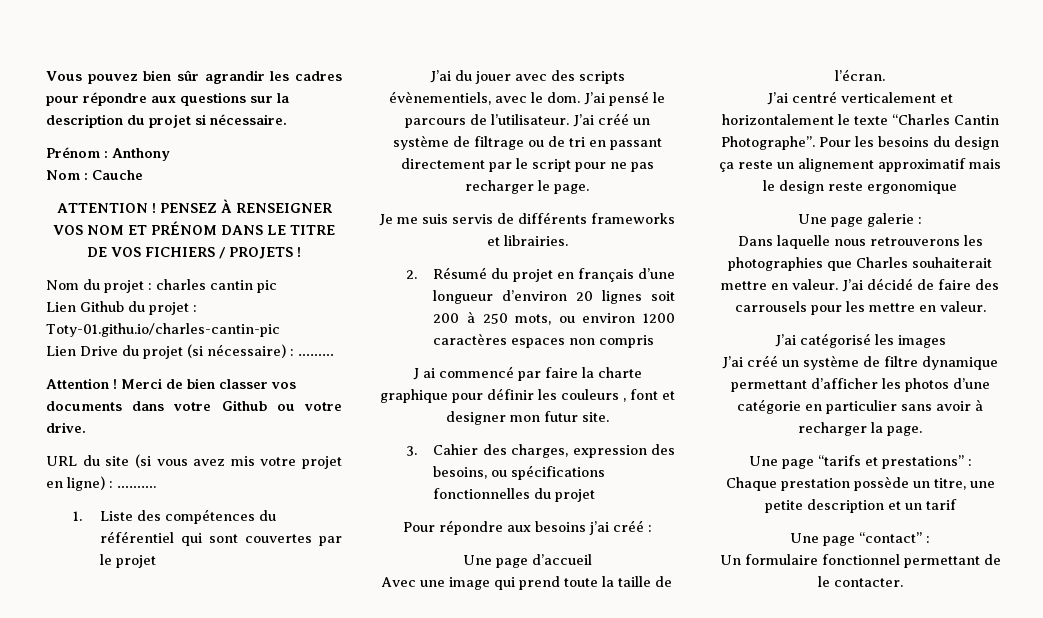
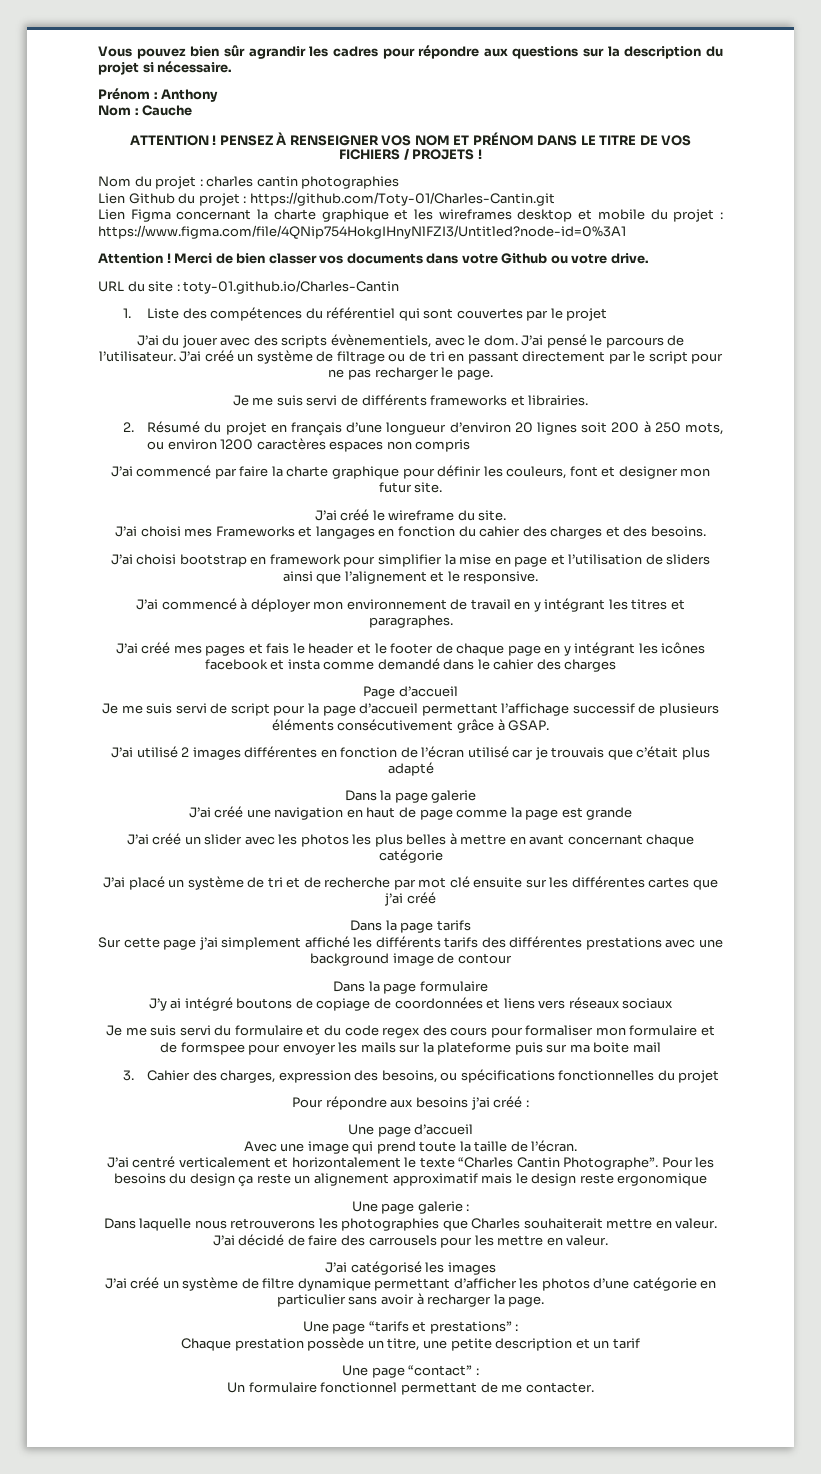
- Nom du projet : charles cantin pic
+ Nom du projet : charles cantin photographies
- Lien Github du projet : Toty-01.githu.io/charles-cantin-pic
- Lien Drive du projet (si nécessaire) : ………
+ Lien Github du projet : https://github.com/Toty-01/Charles-Cantin.git
+ Lien Figma concernant la charte graphique et les wireframes desktop et mobile du projet : https://www.figma.com/file/4QNip754HokgIHnyNlFZI3/Untitled?node-id=0%3A1
- URL du site (si vous avez mis votre projet en ligne) : ……….
+ URL du site : toty-01.github.io/Charles-Cantin
- Je me suis servis de différents frameworks et librairies.
+ Je me suis servi de différents frameworks et librairies.
- J ai commencé par faire la charte graphique pour définir les couleurs , font et designer mon futur site.
+ J’ai commencé par faire la charte graphique pour définir les couleurs, font et designer mon futur site.
+ J’ai créé le wireframe du site.
+ J’ai choisi mes Frameworks et langages en fonction du cahier des charges et des besoins.
+ J’ai choisi bootstrap en framework pour simplifier la mise en page et l’utilisation de sliders ainsi que l’alignement et le responsive.
+ J’ai commencé à déployer mon environnement de travail en y intégrant les titres et paragraphes.
+ J’ai créé mes pages et fais le header et le footer de chaque page en y intégrant les icônes facebook et insta comme demandé dans le cahier des charges
+ Page d’accueil
+ Je me suis servi de script pour la page d’accueil permettant l’affichage successif de plusieurs éléments consécutivement grâce à GSAP.
+ J’ai utilisé 2 images différentes en fonction de l’écran utilisé car je trouvais que c’était plus adapté
+ Dans la page galerie
+ J’ai créé une navigation en haut de page comme la page est grande
+ J’ai créé un slider avec les photos les plus belles à mettre en avant concernant chaque catégorie
+ J’ai placé un système de tri et de recherche par mot clé ensuite sur les différentes cartes que j’ai créé
+ Dans la page tarifs
+ Sur cette page j’ai simplement affiché les différents tarifs des différentes prestations avec une background image de contour
+ Dans la page formulaire
+ J’y ai intégré boutons de copiage de coordonnées et liens vers réseaux sociaux
+ Je me suis servi du formulaire et du code regex des cours pour formaliser mon formulaire et de formspee pour envoyer les mails sur la plateforme puis sur ma boite mail
- Un formulaire fonctionnel permettant de le contacter.
+ Un formulaire fonctionnel permettant de me contacter.

